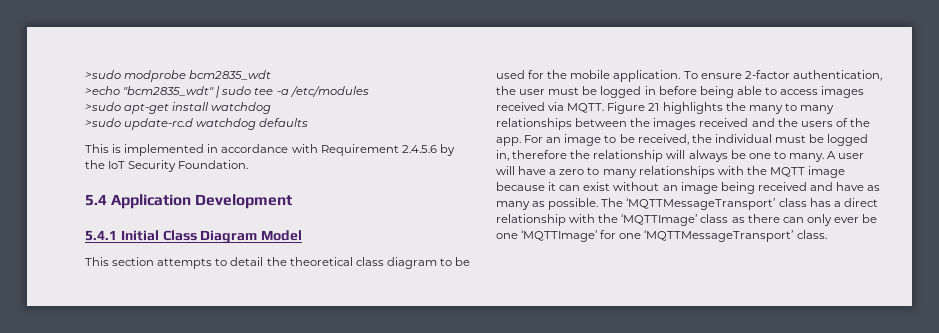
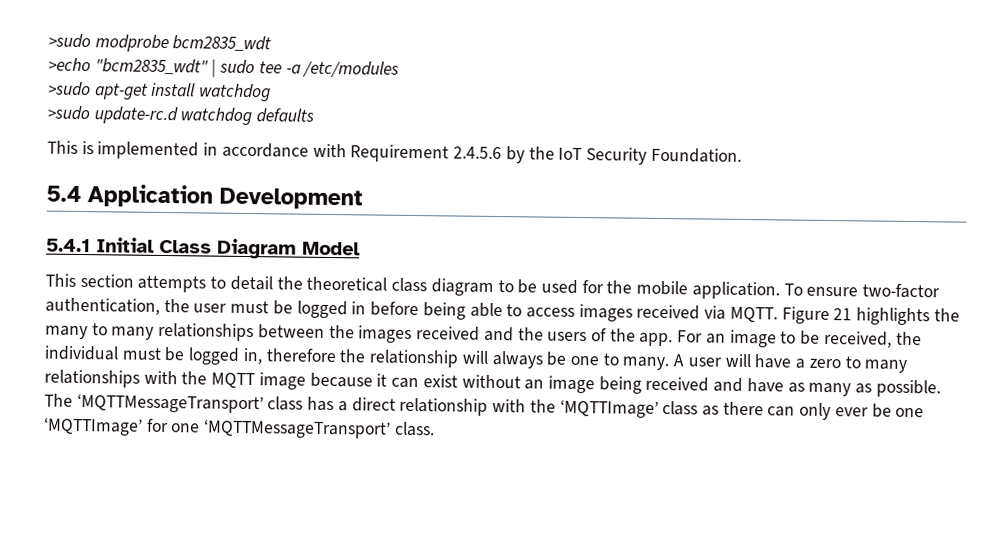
- To ensure 2-factor authentication, the user must be logged in before being able to access images received via MQTT.
+ To ensure two-factor authentication, the user must be logged in before being able to access images received via MQTT.

